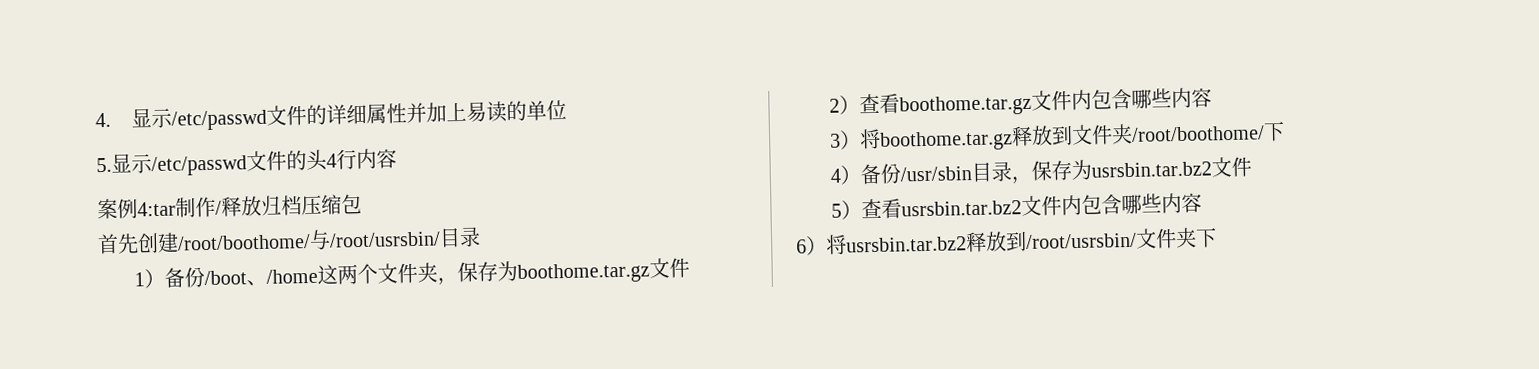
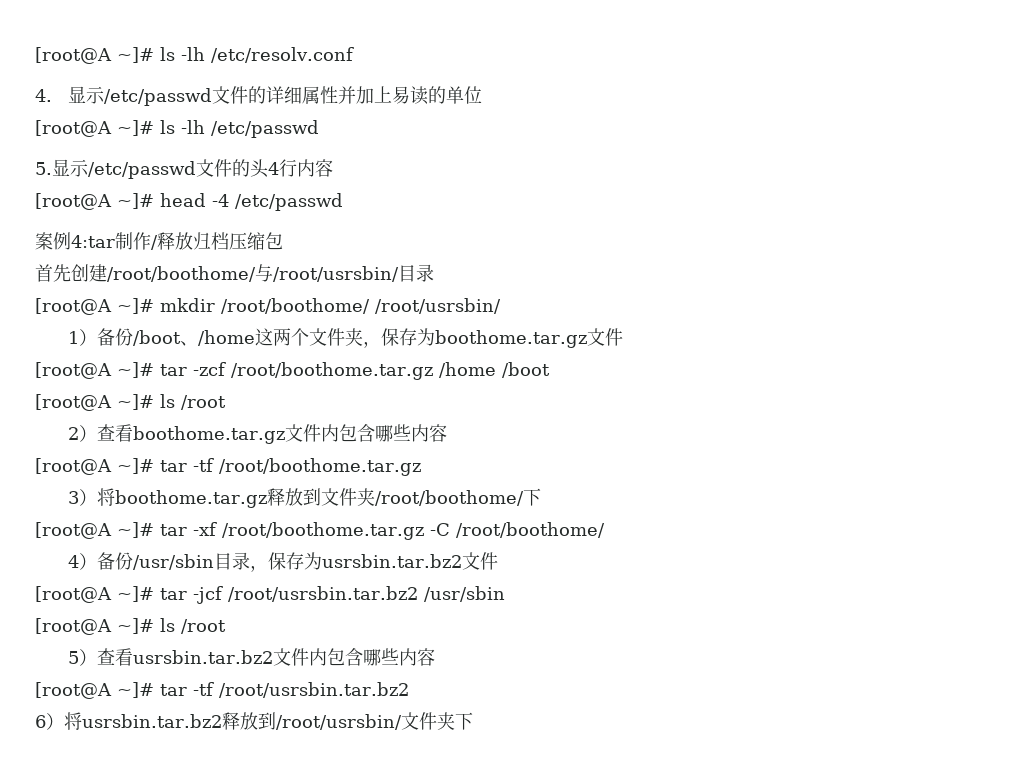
+ [root@A ~]# ls -lh /etc/resolv.conf
+ [root@A ~]# ls -lh /etc/passwd
+ [root@A ~]# head -4 /etc/passwd
+ [root@A ~]# mkdir /root/boothome/ /root/usrsbin/
+ [root@A ~]# tar -zcf /root/boothome.tar.gz /home /boot
+ [root@A ~]# ls /root
+ [root@A ~]# tar -tf /root/boothome.tar.gz
+ [root@A ~]# tar -xf /root/boothome.tar.gz -C /root/boothome/
+ [root@A ~]# tar -jcf /root/usrsbin.tar.bz2 /usr/sbin
+ [root@A ~]# ls /root
+ [root@A ~]# tar -tf /root/usrsbin.tar.bz2

